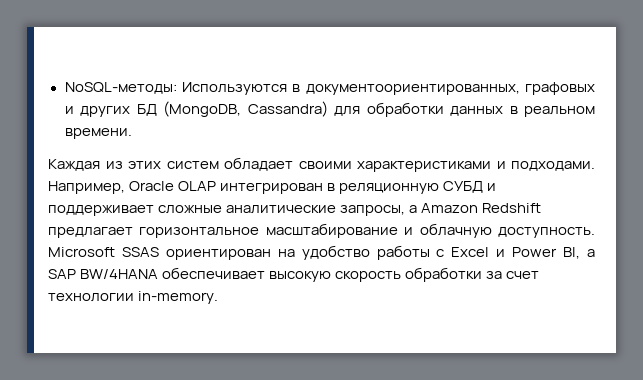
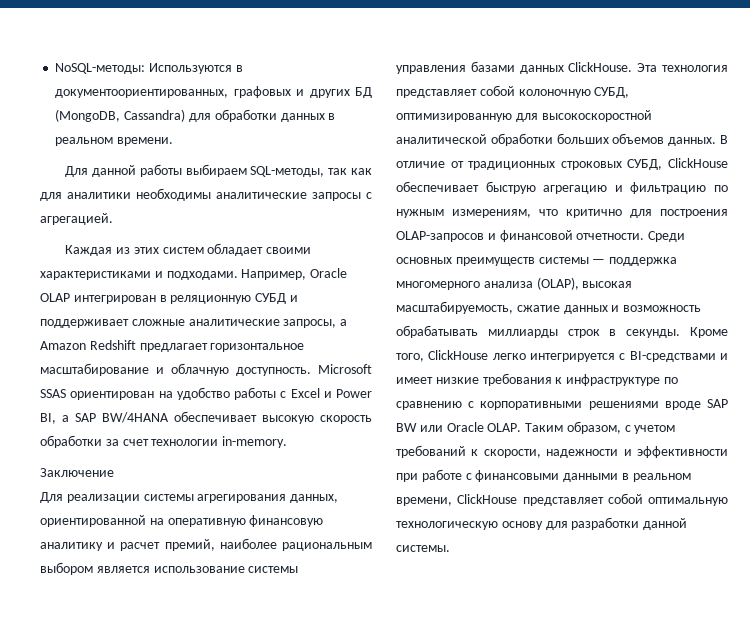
+ Для данной работы выбираем SQL-методы, так как для аналитики необходимы аналитические запросы с агрегацией.
+ Заключение
+ Для реализации системы агрегирования данных, ориентированной на оперативную финансовую аналитику и расчет премий, наиболее рациональным выбором является использование системы управления базами данных ClickHouse. Эта технология представляет собой колоночную СУБД, оптимизированную для высокоскоростной аналитической обработки больших объемов данных. В отличие от традиционных строковых СУБД, ClickHouse обеспечивает быструю агрегацию и фильтрацию по нужным измерениям, что критично для построения OLAP-запросов и финансовой отчетности. Среди основных преимуществ системы — поддержка многомерного анализа (OLAP), высокая масштабируемость, сжатие данных и возможность обрабатывать миллиарды строк в секунды. Кроме того, ClickHouse легко интегрируется с BI-средствами и имеет низкие требования к инфраструктуре по сравнению с корпоративными решениями вроде SAP BW или Oracle OLAP. Таким образом, с учетом требований к скорости, надежности и эффективности при работе с финансовыми данными в реальном времени, ClickHouse представляет собой оптимальную технологическую основу для разработки данной системы.

